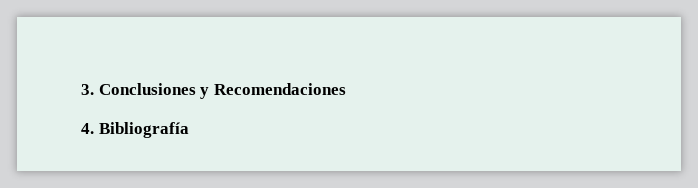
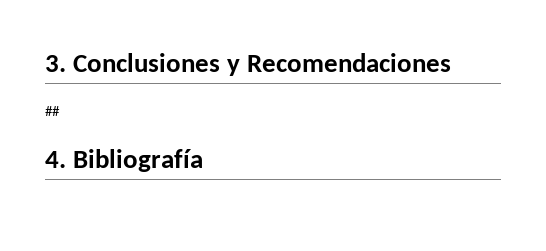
+ ##

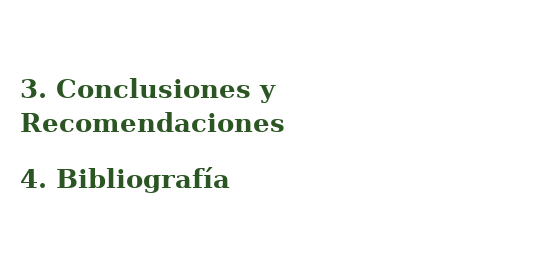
- ##

